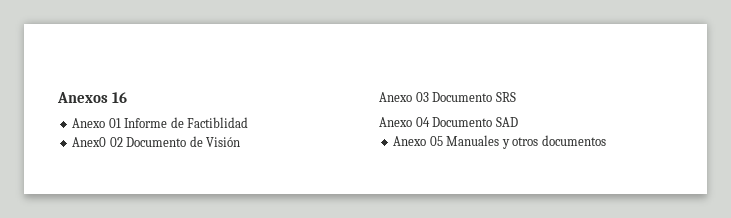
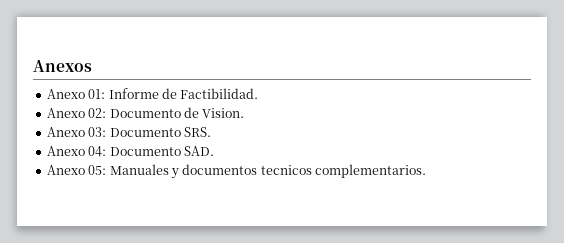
- Anexos 16
- Anexo 01 Informe de Factiblidad
- Anex0 02 Documento de Visión
- Anexo 03 Documento SRS
- Anexo 04 Documento SAD
- Anexo 05 Manuales y otros documentos
+ Anexos
+ Anexo 01: Informe de Factibilidad.
+ Anexo 02: Documento de Vision.
+ Anexo 03: Documento SRS.
+ Anexo 04: Documento SAD.
+ Anexo 05: Manuales y documentos tecnicos complementarios.

